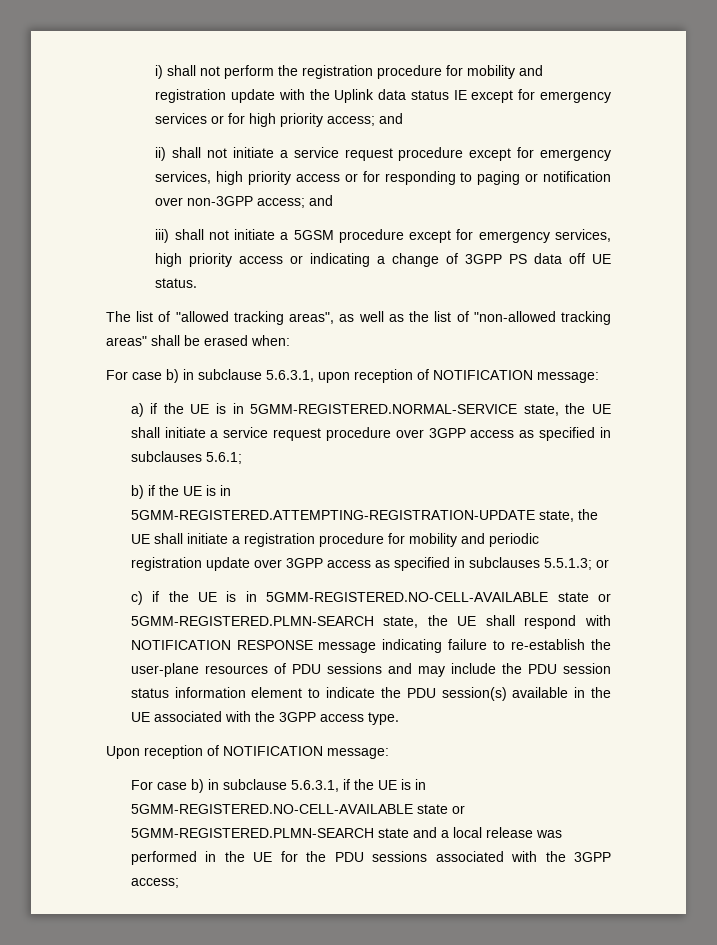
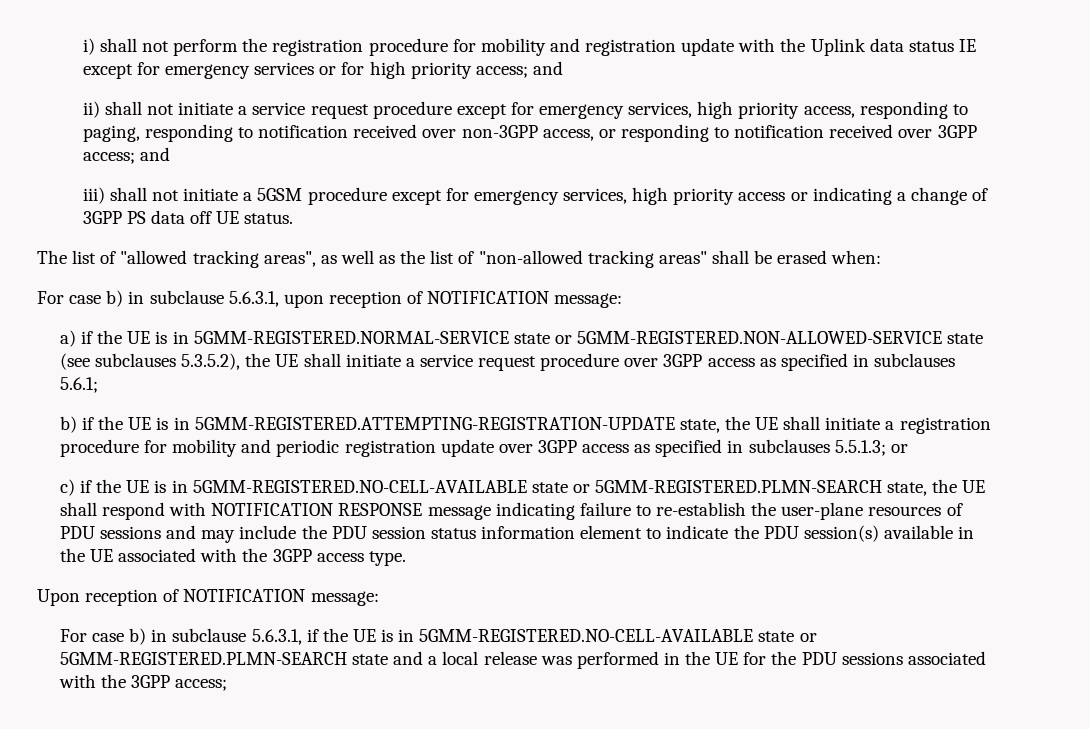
- ii) shall not initiate a service request procedure except for emergency services, high priority access or for responding to paging or notification over non-3GPP access; and
+ ii) shall not initiate a service request procedure except for emergency services, high priority access, responding to paging, responding to notification received over non-3GPP access, or responding to notification received over 3GPP access; and
- a) if the UE is in 5GMM-REGISTERED.NORMAL-SERVICE state, the UE shall initiate a service request procedure over 3GPP access as specified in subclauses 5.6.1;
+ a) if the UE is in 5GMM-REGISTERED.NORMAL-SERVICE state or 5GMM-REGISTERED.NON-ALLOWED-SERVICE state (see subclauses 5.3.5.2), the UE shall initiate a service request procedure over 3GPP access as specified in subclauses 5.6.1;

